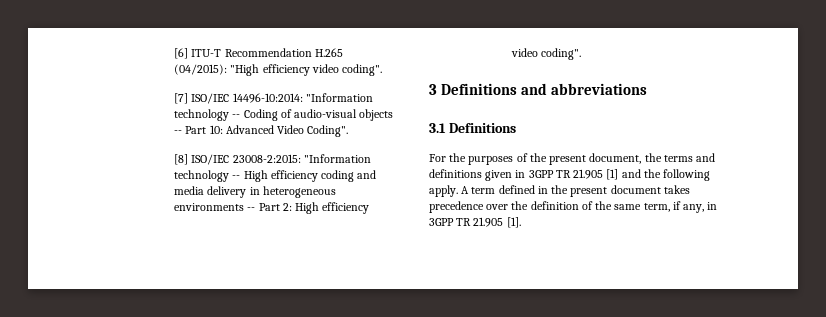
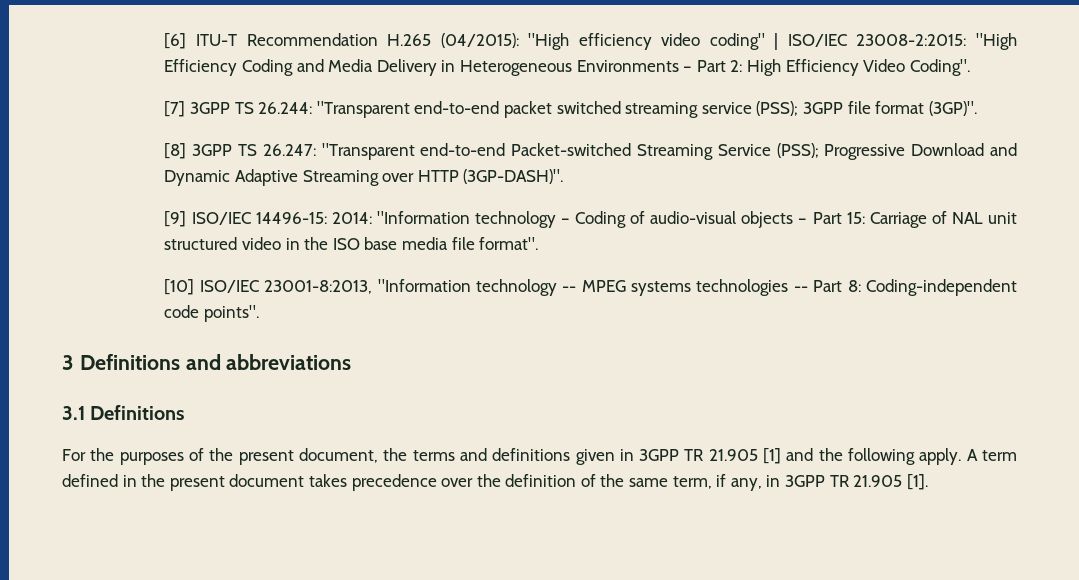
- [6] ITU-T Recommendation H.265 (04/2015): "High efficiency video coding".
- [7] ISO/IEC 14496-10:2014: "Information technology -- Coding of audio-visual objects -- Part 10: Advanced Video Coding".
- [8] ISO/IEC 23008-2:2015: "Information technology -- High efficiency coding and media delivery in heterogeneous environments -- Part 2: High efficiency video coding".
+ [6] ITU-T Recommendation H.265 (04/2015): "High efficiency video coding" | ISO/IEC 23008-2:2015: "High Efficiency Coding and Media Delivery in Heterogeneous Environments – Part 2: High Efficiency Video Coding".
+ [7] 3GPP TS 26.244: "Transparent end-to-end packet switched streaming service (PSS); 3GPP file format (3GP)".
+ [8] 3GPP TS 26.247: "Transparent end-to-end Packet-switched Streaming Service (PSS); Progressive Download and Dynamic Adaptive Streaming over HTTP (3GP-DASH)".
+ [9] ISO/IEC 14496-15: 2014: "Information technology – Coding of audio-visual objects – Part 15: Carriage of NAL unit structured video in the ISO base media file format".
+ [10] ISO/IEC 23001-8:2013, "Information technology -- MPEG systems technologies -- Part 8: Coding-independent code points".

